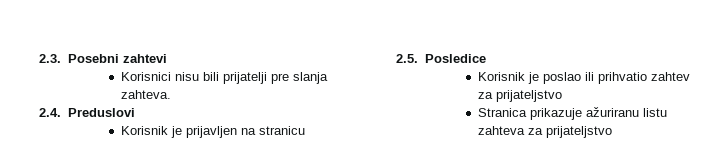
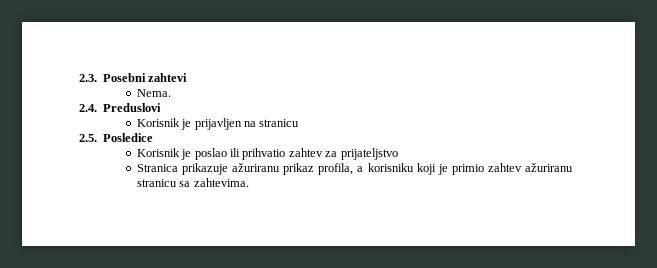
- Korisnici nisu bili prijatelji pre slanja zahteva.
+ Nema.
- Stranica prikazuje ažuriranu listu zahteva za prijateljstvo
+ Stranica prikazuje ažuriranu prikaz profila, a korisniku koji je primio zahtev ažuriranu stranicu sa zahtevima.

